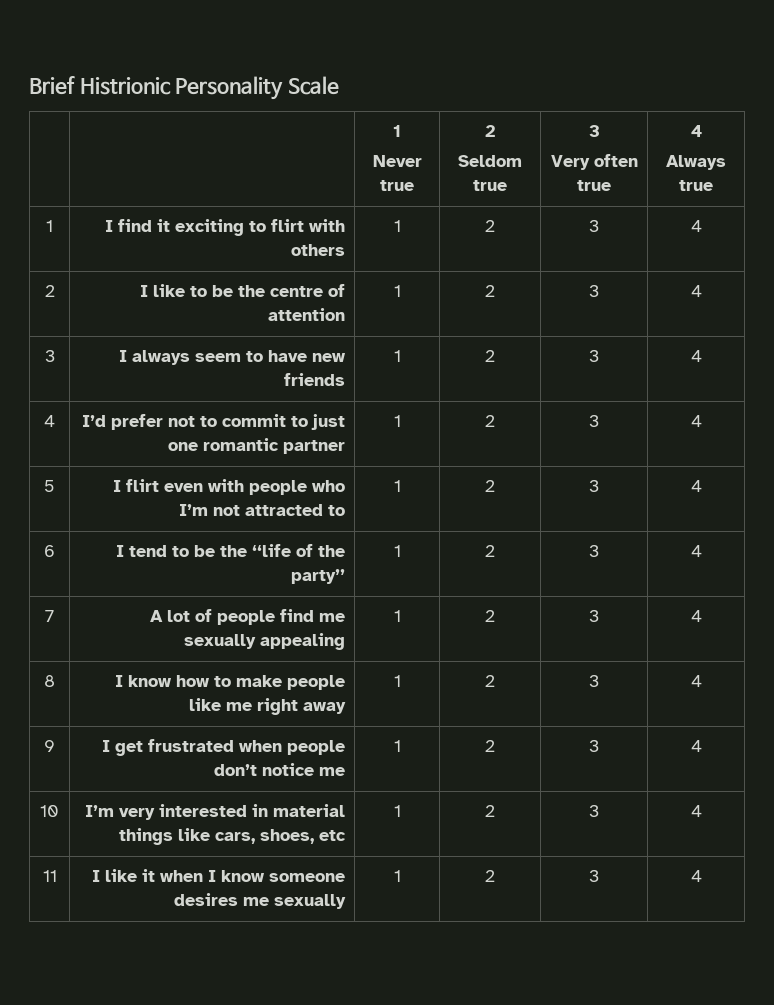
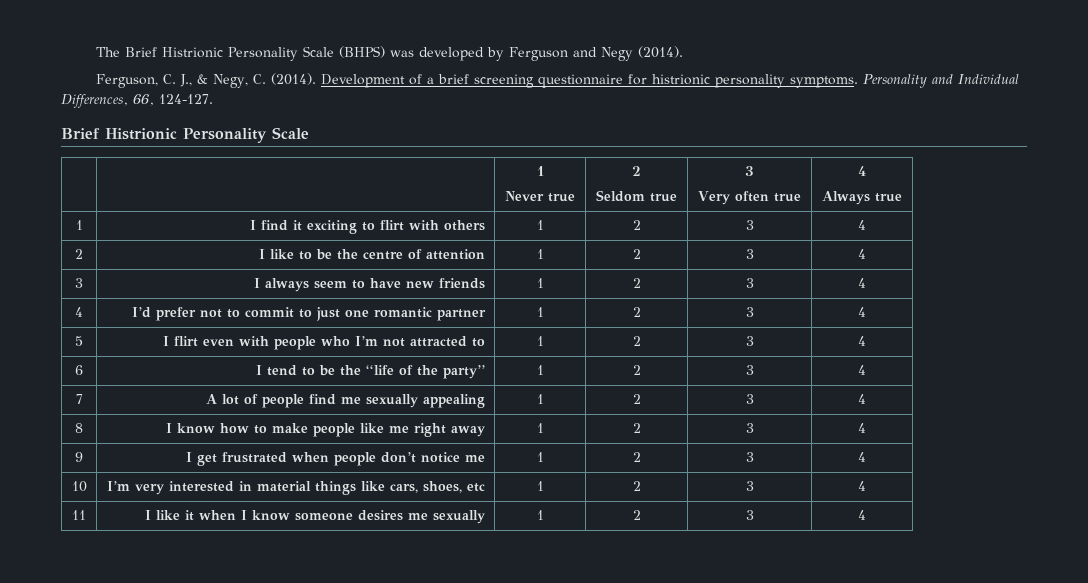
+ The Brief Histrionic Personality Scale (BHPS) was developed by Ferguson and Negy (2014).
+ Ferguson, C. J., & Negy, C. (2014). Development of a brief screening questionnaire for histrionic personality symptoms. Personality and Individual Differences, 66, 124-127.

